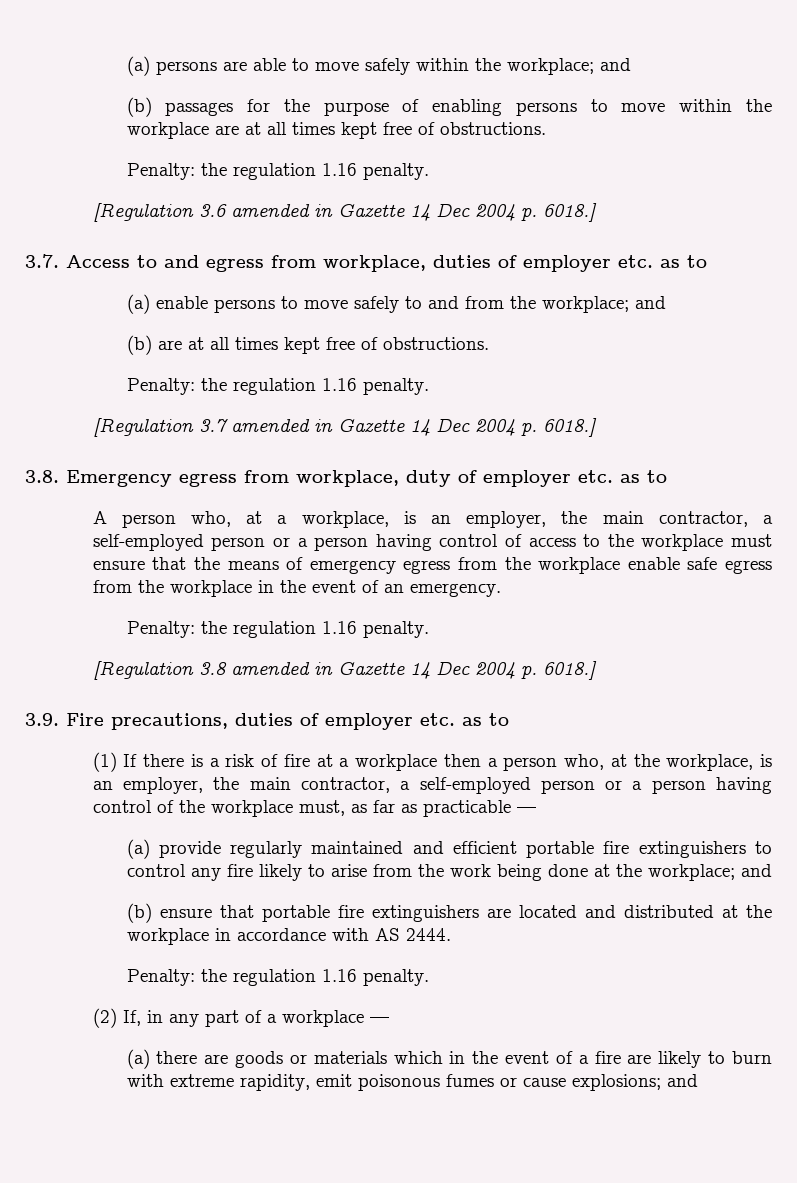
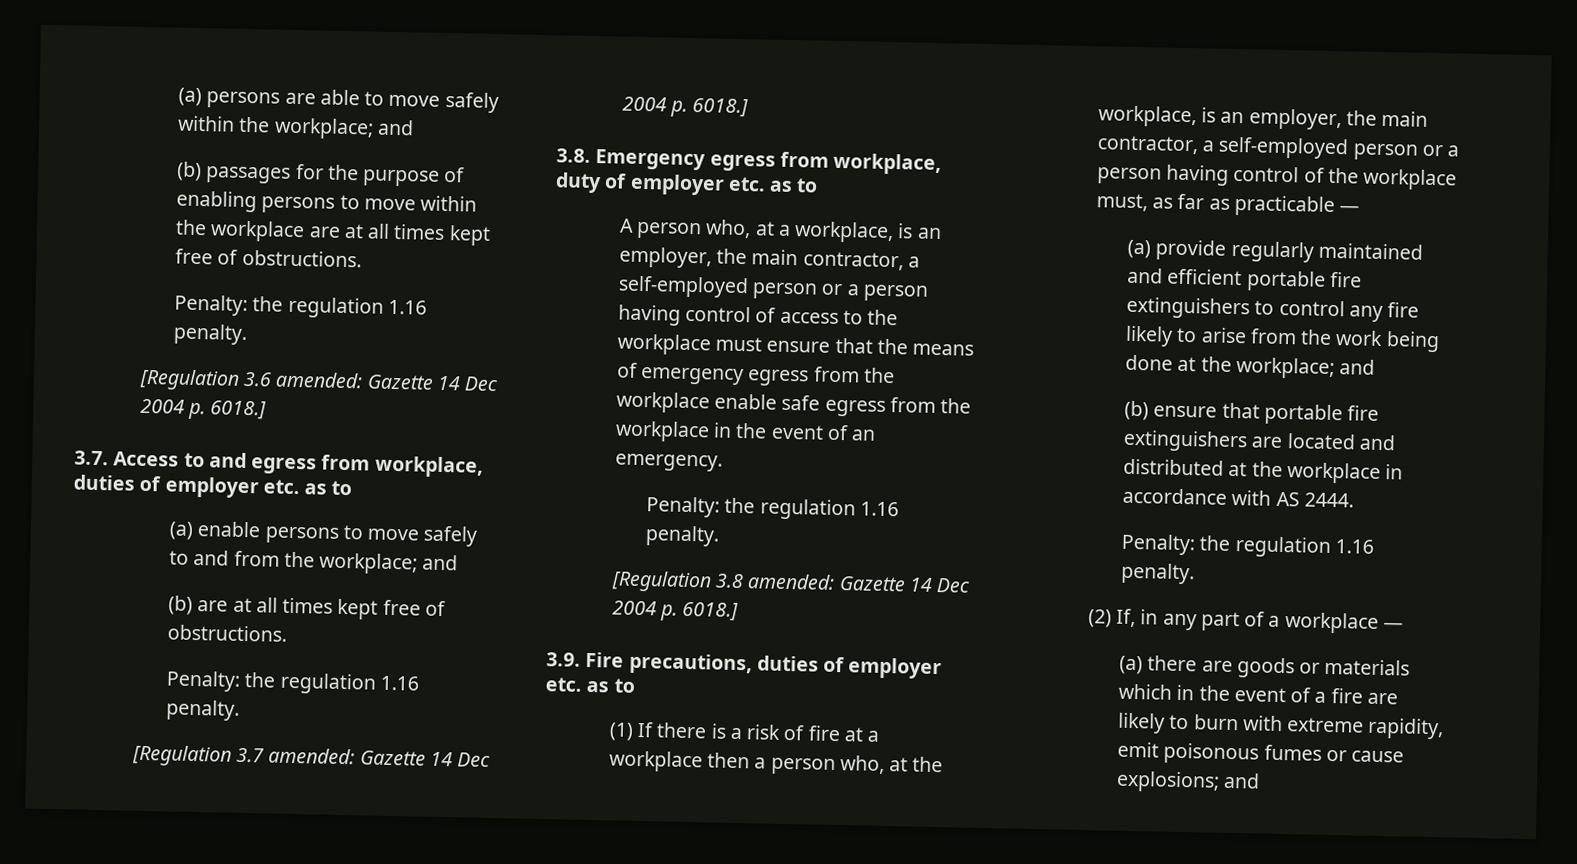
- [Regulation 3.6 amended in Gazette 14 Dec 2004 p. 6018.]
+ [Regulation 3.6 amended: Gazette 14 Dec 2004 p. 6018.]
- [Regulation 3.7 amended in Gazette 14 Dec 2004 p. 6018.]
+ [Regulation 3.7 amended: Gazette 14 Dec 2004 p. 6018.]
- [Regulation 3.8 amended in Gazette 14 Dec 2004 p. 6018.]
+ [Regulation 3.8 amended: Gazette 14 Dec 2004 p. 6018.]

